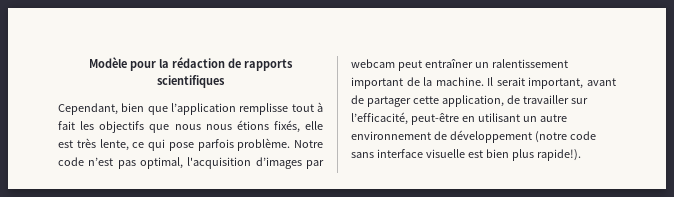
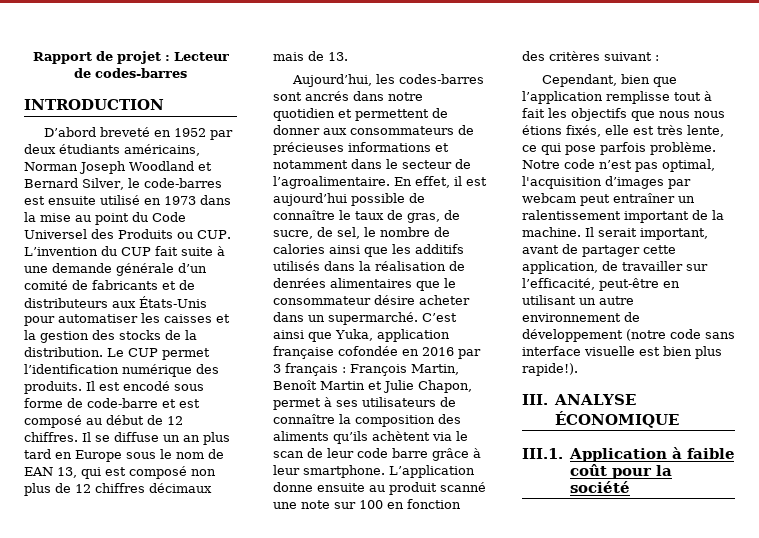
- Modèle pour la rédaction de rapports scientifiques
+ Rapport de projet : Lecteur de codes-barres
+ INTRODUCTION
+ D’abord breveté en 1952 par deux étudiants américains, Norman Joseph Woodland et Bernard Silver, le code-barres est ensuite utilisé en 1973 dans la mise au point du Code Universel des Produits ou CUP. L’invention du CUP fait suite à une demande générale d’un comité de fabricants et de distributeurs aux États-Unis pour automatiser les caisses et la gestion des stocks de la distribution. Le CUP permet l’identification numérique des produits. Il est encodé sous forme de code-barre et est composé au début de 12 chiffres. Il se diffuse un an plus tard en Europe sous le nom de EAN 13, qui est composé non plus de 12 chiffres décimaux mais de 13.
+ Aujourd’hui, les codes-barres sont ancrés dans notre quotidien et permettent de donner aux consommateurs de précieuses informations et notamment dans le secteur de l’agroalimentaire. En effet, il est aujourd’hui possible de connaître le taux de gras, de sucre, de sel, le nombre de calories ainsi que les additifs utilisés dans la réalisation de denrées alimentaires que le consommateur désire acheter dans un supermarché. C’est ainsi que Yuka, application française cofondée en 2016 par 3 français : François Martin, Benoît Martin et Julie Chapon, permet à ses utilisateurs de connaître la composition des aliments qu’ils achètent via le scan de leur code barre grâce à leur smartphone. L’application donne ensuite au produit scanné une note sur 100 en fonction des critères suivant :
+ III. ANALYSE ÉCONOMIQUE
+ III.1. Application à faible coût pour la société

